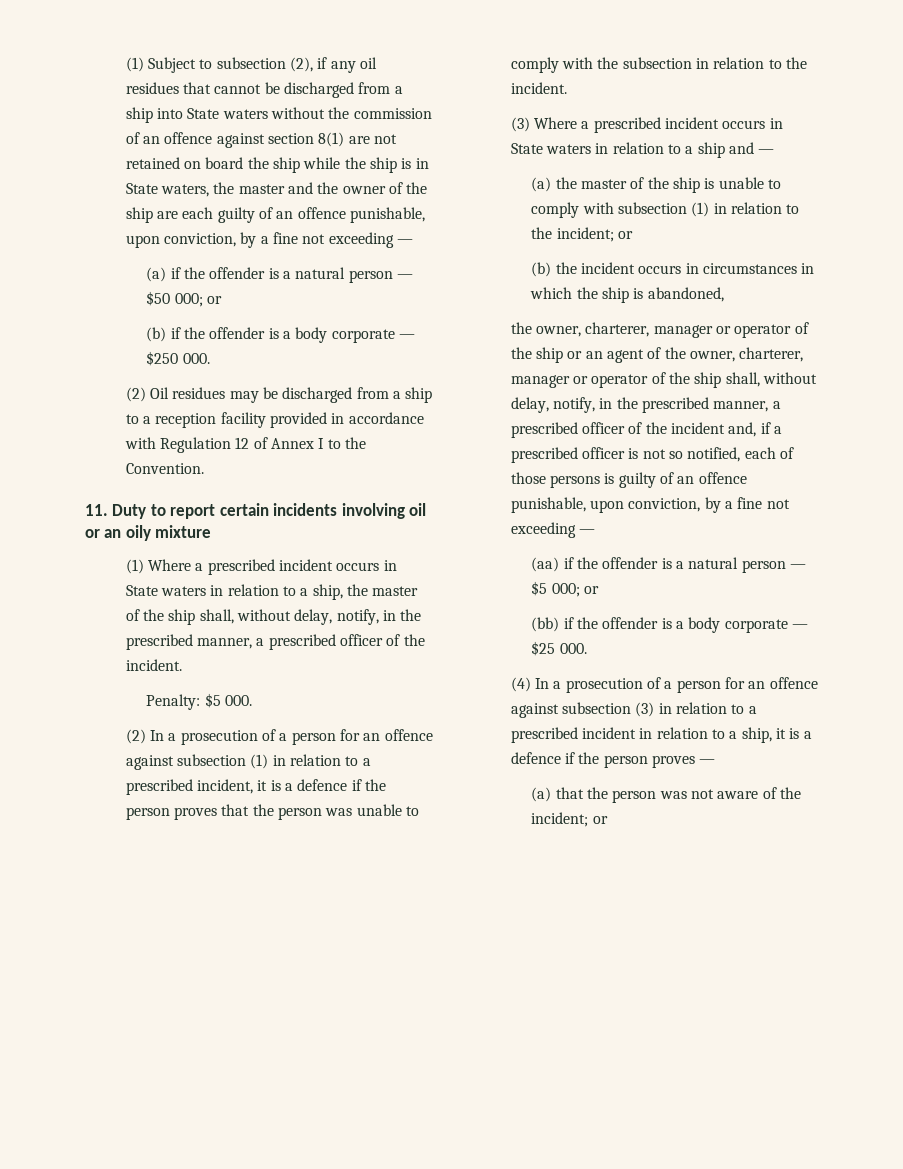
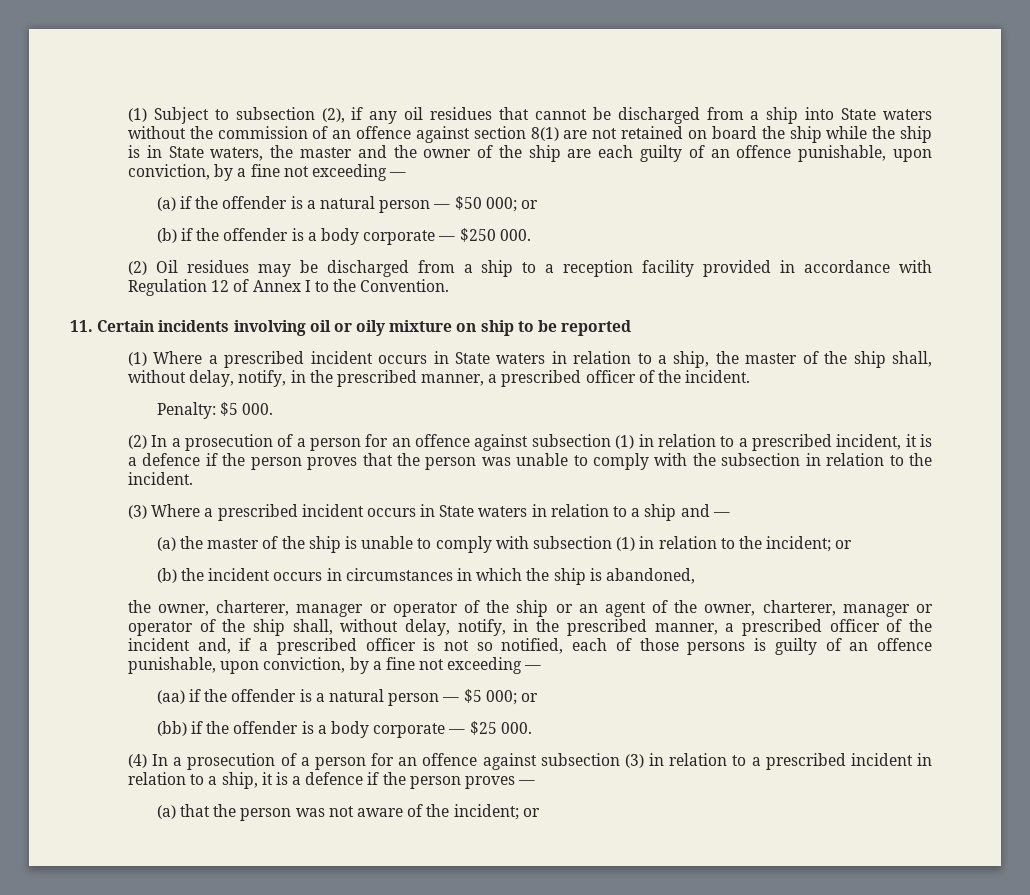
- 11. Duty to report certain incidents involving oil or an oily mixture
+ 11. Certain incidents involving oil or oily mixture on ship to be reported

